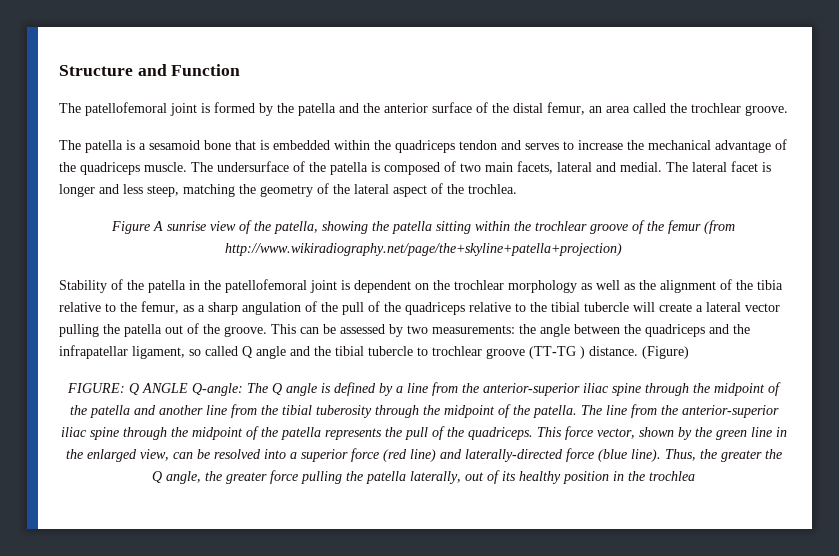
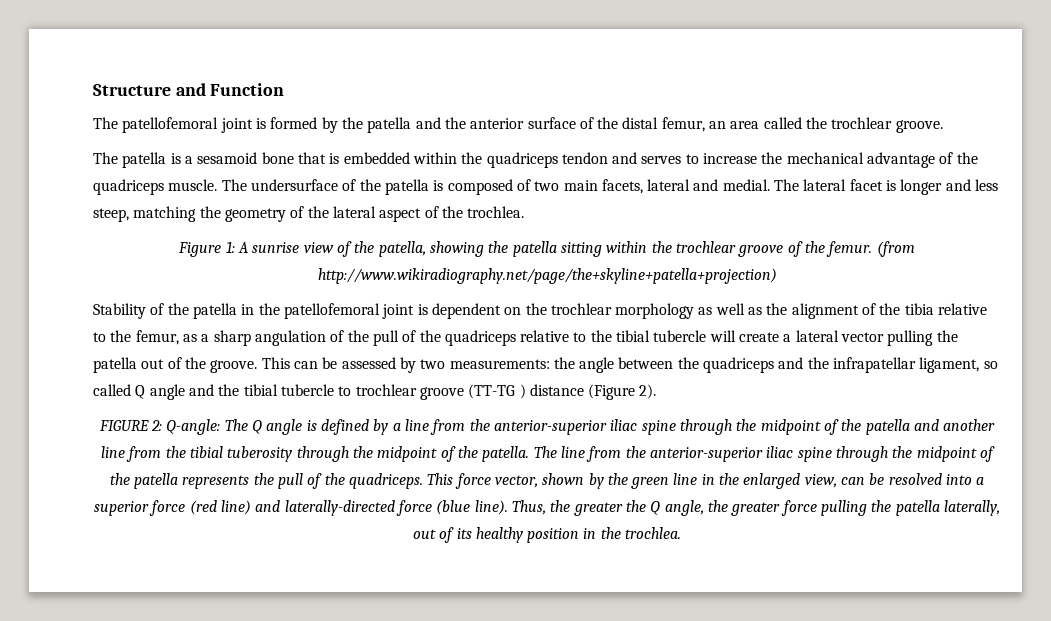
- Figure A sunrise view of the patella, showing the patella sitting within the trochlear groove of the femur (from http://www.wikiradiography.net/page/the+skyline+patella+projection)
+ Figure 1: A sunrise view of the patella, showing the patella sitting within the trochlear groove of the femur. (from http://www.wikiradiography.net/page/the+skyline+patella+projection)
- the angle between the quadriceps and the infrapatellar ligament, so called Q angle and the tibial tubercle to trochlear groove (TT-TG ) distance. (Figure)
- FIGURE: Q ANGLE Q-angle:
+ the angle between the quadriceps and the infrapatellar ligament, so called Q angle and the tibial tubercle to trochlear groove (TT-TG ) distance (Figure 2).
+ FIGURE 2: Q-angle:
- Thus, the greater the Q angle, the greater force pulling the patella laterally, out of its healthy position in the trochlea
+ Thus, the greater the Q angle, the greater force pulling the patella laterally, out of its healthy position in the trochlea.

